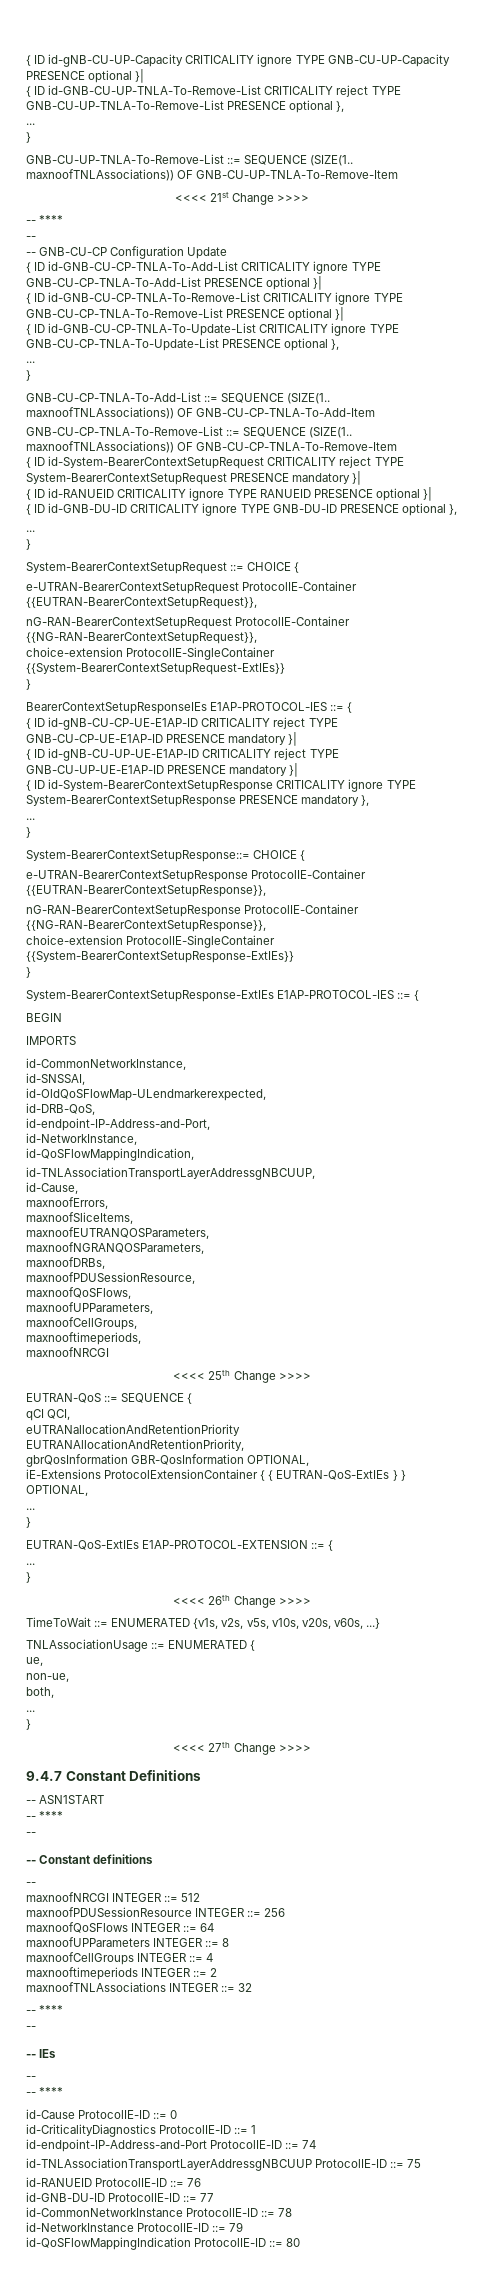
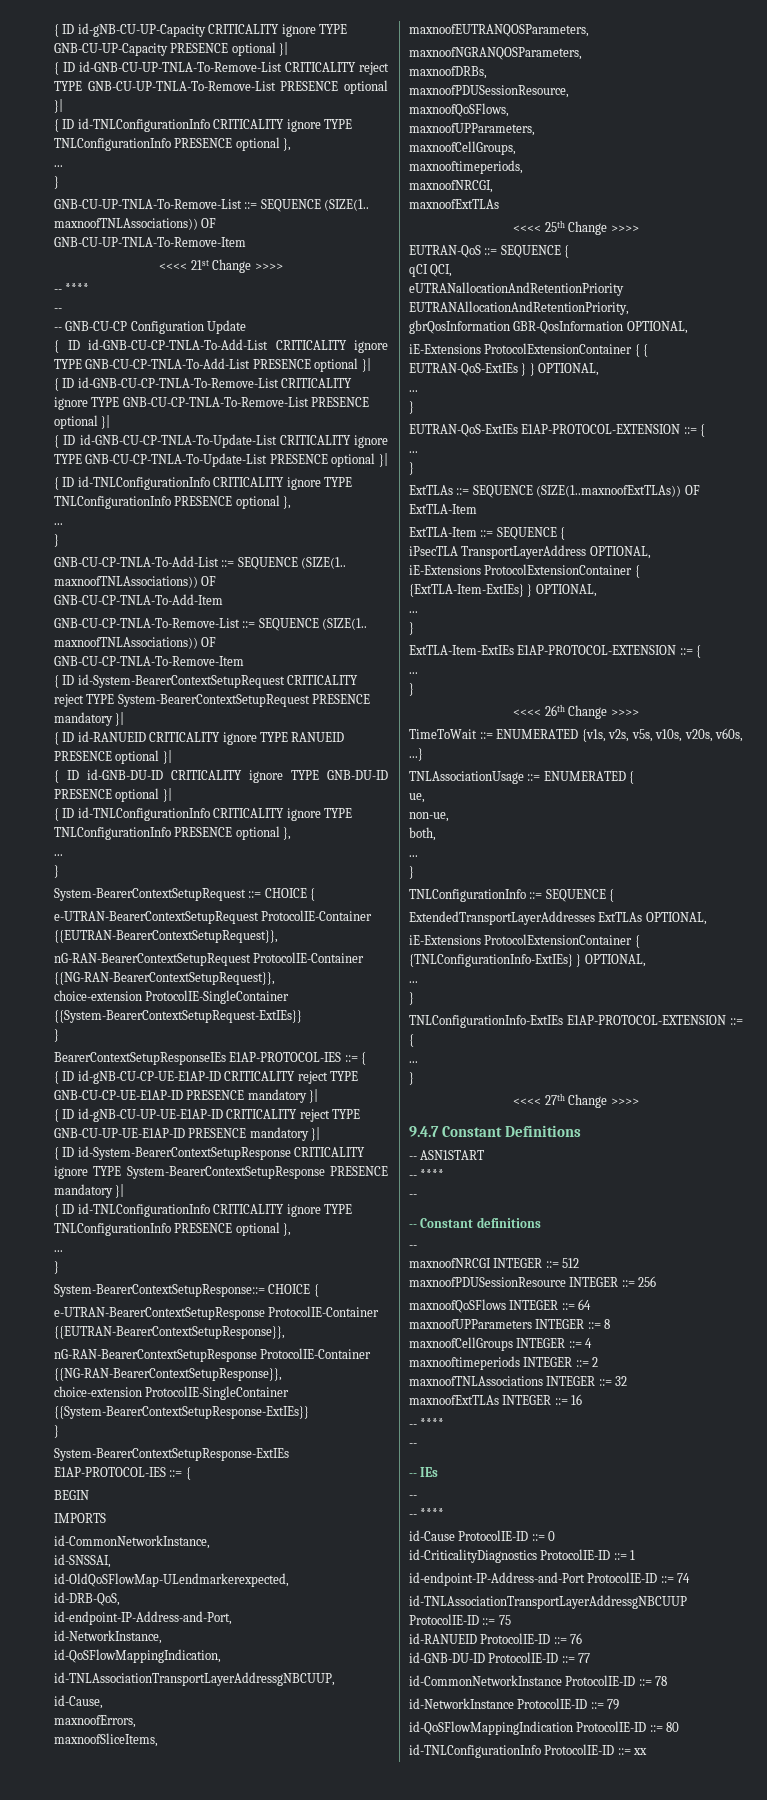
- { ID id-GNB-CU-UP-TNLA-To-Remove-List CRITICALITY reject TYPE GNB-CU-UP-TNLA-To-Remove-List PRESENCE optional },
+ { ID id-GNB-CU-UP-TNLA-To-Remove-List CRITICALITY reject TYPE GNB-CU-UP-TNLA-To-Remove-List PRESENCE optional }|
+ { ID id-TNLConfigurationInfo CRITICALITY ignore TYPE TNLConfigurationInfo PRESENCE optional },
- { ID id-GNB-CU-CP-TNLA-To-Update-List CRITICALITY ignore TYPE GNB-CU-CP-TNLA-To-Update-List PRESENCE optional },
+ { ID id-GNB-CU-CP-TNLA-To-Update-List CRITICALITY ignore TYPE GNB-CU-CP-TNLA-To-Update-List PRESENCE optional }|
+ { ID id-TNLConfigurationInfo CRITICALITY ignore TYPE TNLConfigurationInfo PRESENCE optional },
- { ID id-GNB-DU-ID CRITICALITY ignore TYPE GNB-DU-ID PRESENCE optional },
+ { ID id-GNB-DU-ID CRITICALITY ignore TYPE GNB-DU-ID PRESENCE optional }|
+ { ID id-TNLConfigurationInfo CRITICALITY ignore TYPE TNLConfigurationInfo PRESENCE optional },
- { ID id-System-BearerContextSetupResponse CRITICALITY ignore TYPE System-BearerContextSetupResponse PRESENCE mandatory },
+ { ID id-System-BearerContextSetupResponse CRITICALITY ignore TYPE System-BearerContextSetupResponse PRESENCE mandatory }|
+ { ID id-TNLConfigurationInfo CRITICALITY ignore TYPE TNLConfigurationInfo PRESENCE optional },
  maxnooftimeperiods,
- maxnoofNRCGI
+ maxnoofNRCGI,
+ maxnoofExtTLAs
+ ExtTLAs ::= SEQUENCE (SIZE(1..maxnoofExtTLAs)) OF ExtTLA-Item
+ ExtTLA-Item ::= SEQUENCE {
+ iPsecTLA TransportLayerAddress OPTIONAL,
+ iE-Extensions ProtocolExtensionContainer { {ExtTLA-Item-ExtIEs} } OPTIONAL,
+ ...
+ }
+ ExtTLA-Item-ExtIEs E1AP-PROTOCOL-EXTENSION ::= {
+ ...
+ }
+ TNLConfigurationInfo ::= SEQUENCE {
+ ExtendedTransportLayerAddresses ExtTLAs OPTIONAL,
+ iE-Extensions ProtocolExtensionContainer { {TNLConfigurationInfo-ExtIEs} } OPTIONAL,
+ ...
+ }
+ TNLConfigurationInfo-ExtIEs E1AP-PROTOCOL-EXTENSION ::= {
+ ...
+ }
+ maxnoofExtTLAs INTEGER ::= 16
+ id-TNLConfigurationInfo ProtocolIE-ID ::= xx

